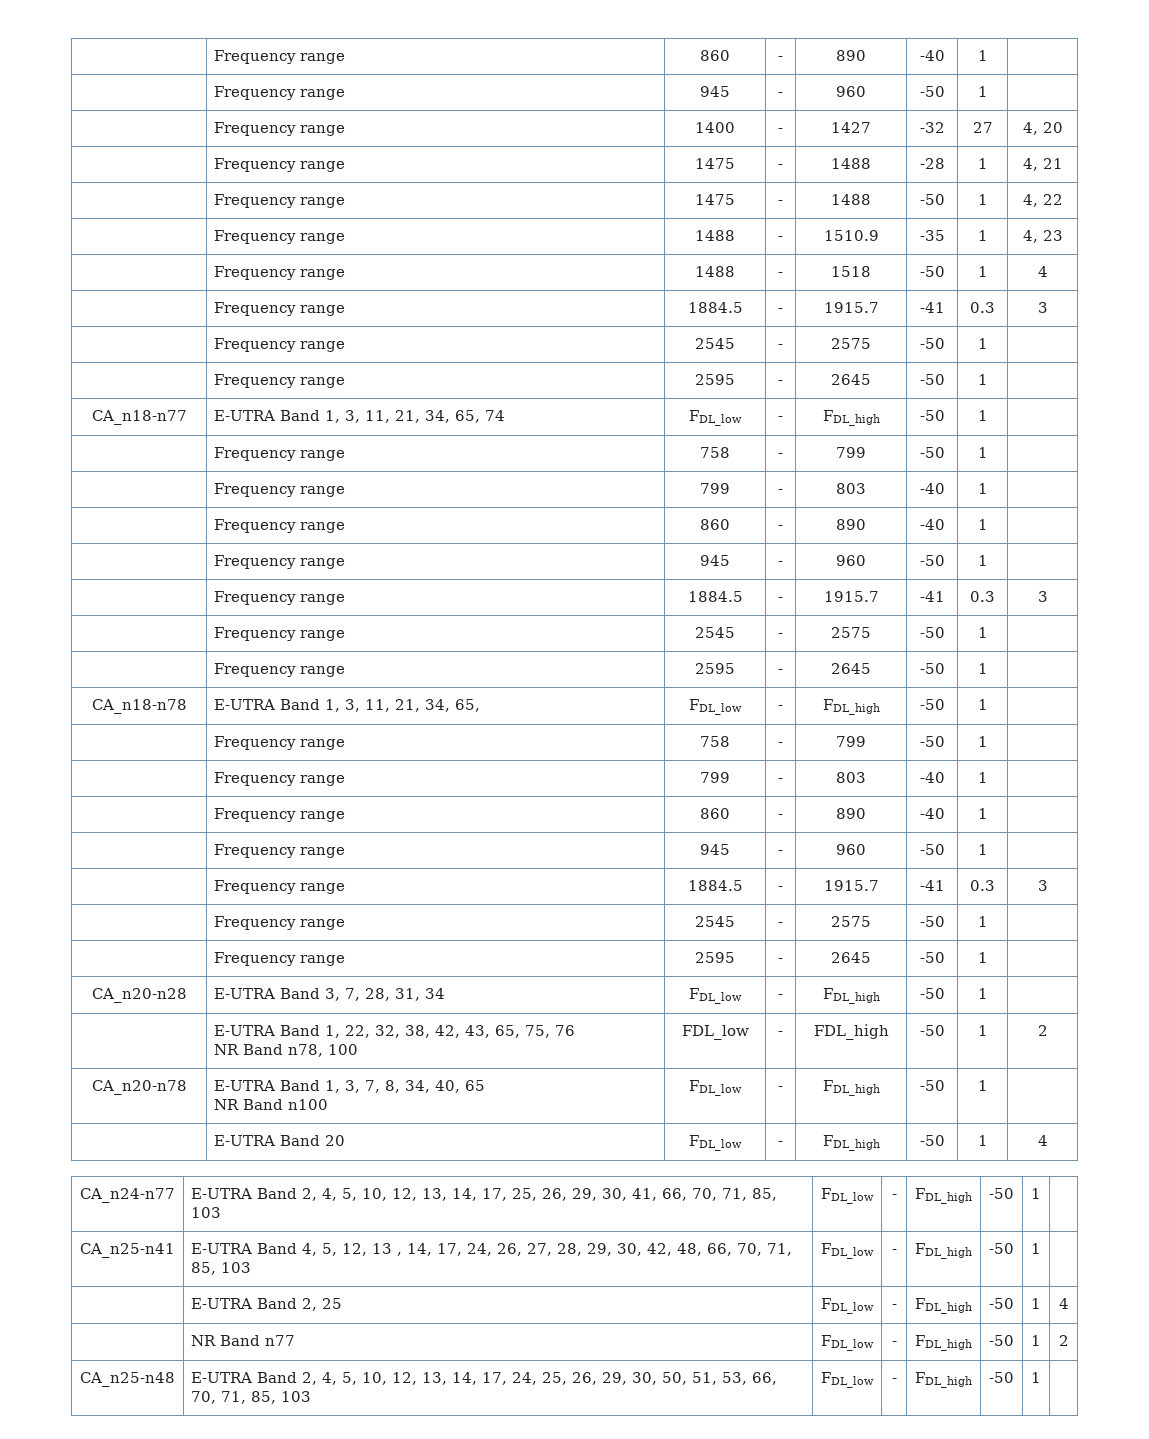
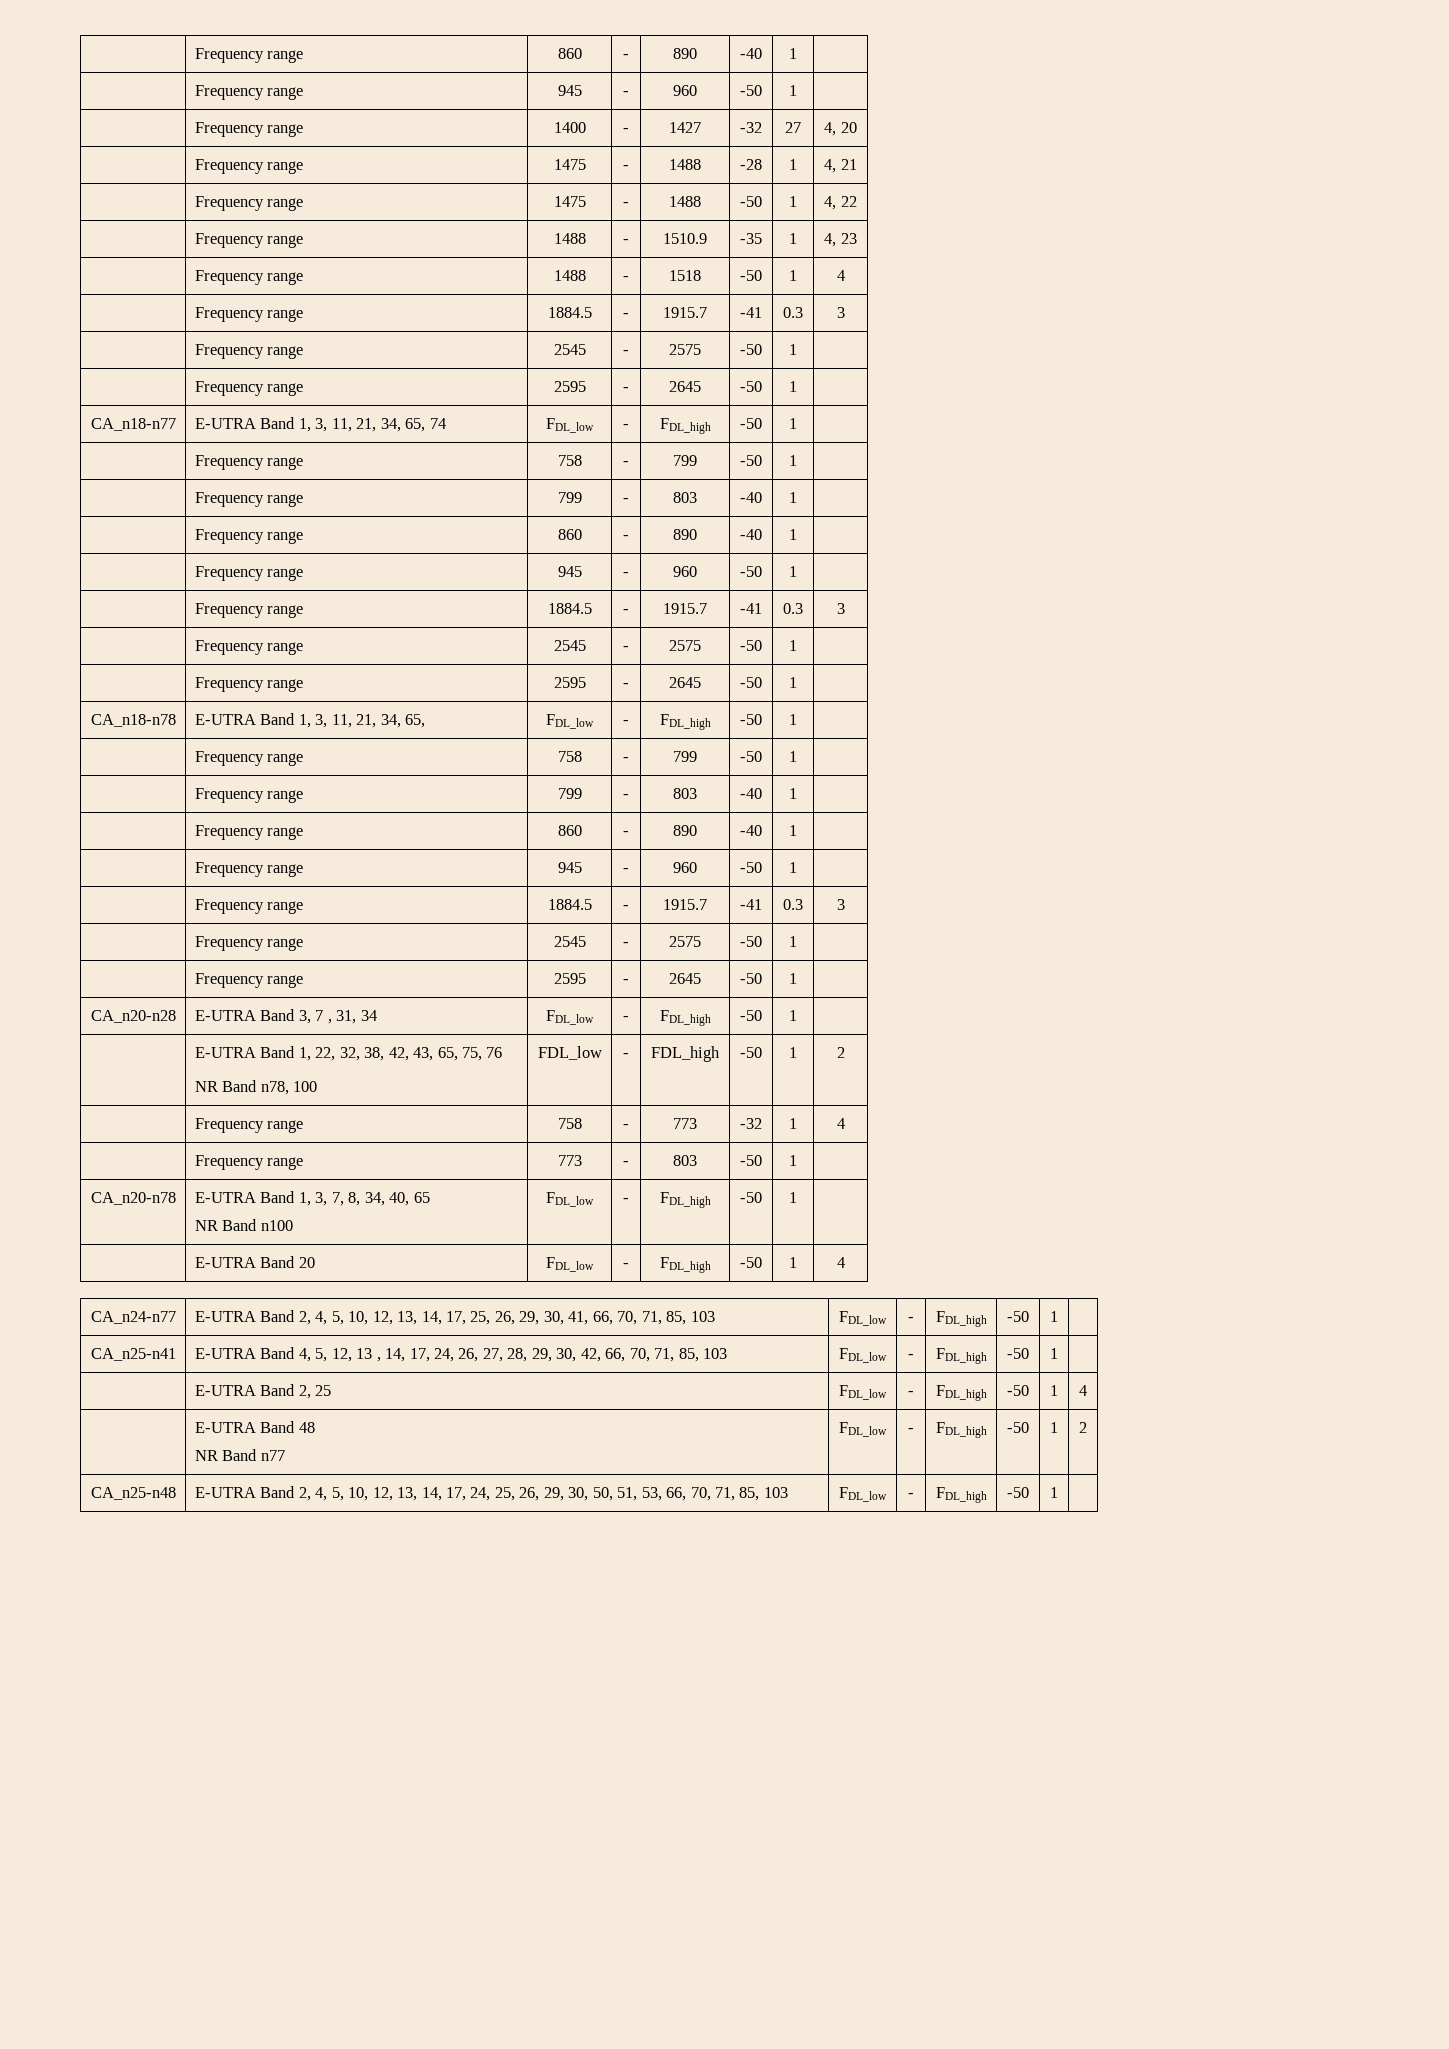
- CA_n20-n28 | E-UTRA Band 3, 7, 28, 31, 34 | FDL_low | - | FDL_high | -50 | 1 |
+ CA_n20-n28 | E-UTRA Band 3, 7 , 31, 34 | FDL_low | - | FDL_high | -50 | 1 |
+ | Frequency range | 758 | - | 773 | -32 | 1 | 4
+ | Frequency range | 773 | - | 803 | -50 | 1 |
- CA_n25-n41 | E-UTRA Band 4, 5, 12, 13 , 14, 17, 24, 26, 27, 28, 29, 30, 42, 48, 66, 70, 71, 85, 103 | FDL_low | - | FDL_high | -50 | 1 |
+ CA_n25-n41 | E-UTRA Band 4, 5, 12, 13 , 14, 17, 24, 26, 27, 28, 29, 30, 42, 66, 70, 71, 85, 103 | FDL_low | - | FDL_high | -50 | 1 |
- | NR Band n77 | FDL_low | - | FDL_high | -50 | 1 | 2
+ | E-UTRA Band 48
+ NR Band n77 | FDL_low | - | FDL_high | -50 | 1 | 2

